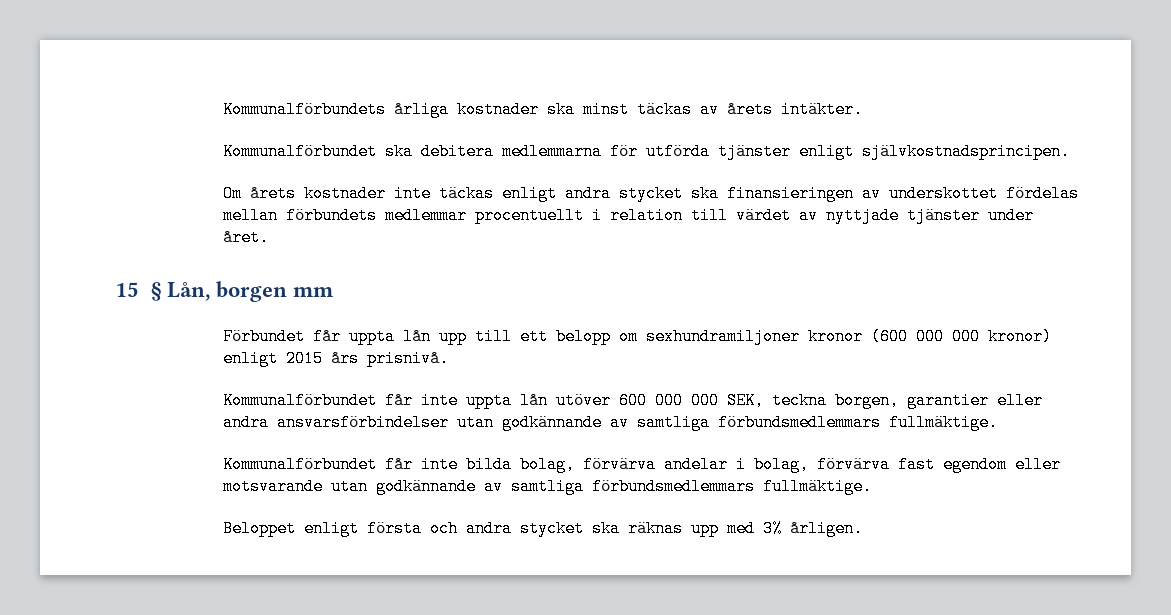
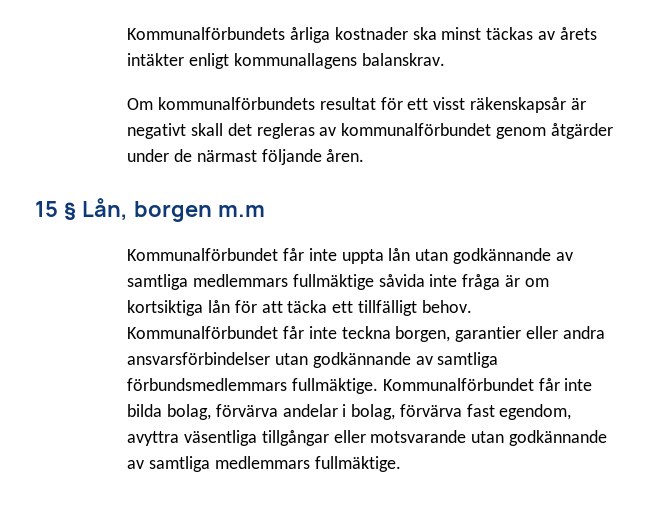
- Kommunalförbundets årliga kostnader ska minst täckas av årets intäkter.
- Kommunalförbundet ska debitera medlemmarna för utförda tjänster enligt självkostnadsprincipen.
- Om årets kostnader inte täckas enligt andra stycket ska finansieringen av underskottet fördelas mellan förbundets medlemmar procentuellt i relation till värdet av nyttjade tjänster under året.
- 15 § Lån, borgen mm
- Förbundet får uppta lån upp till ett belopp om sexhundramiljoner kronor (600 000 000 kronor) enligt 2015 års prisnivå.
+ Kommunalförbundets årliga kostnader ska minst täckas av årets intäkter enligt kommunallagens balanskrav.
+ Om kommunalförbundets resultat för ett visst räkenskapsår är negativt skall det regleras av kommunalförbundet genom åtgärder under de närmast följande åren.
+ 15 § Lån, borgen m.m
- Kommunalförbundet får inte uppta lån utöver 600 000 000 SEK, teckna borgen, garantier eller andra ansvarsförbindelser utan godkännande av samtliga förbundsmedlemmars fullmäktige.
- Kommunalförbundet får inte bilda bolag, förvärva andelar i bolag, förvärva fast egendom eller motsvarande utan godkännande av samtliga förbundsmedlemmars fullmäktige.
- Beloppet enligt första och andra stycket ska räknas upp med 3% årligen.
+ Kommunalförbundet får inte uppta lån utan godkännande av samtliga medlemmars fullmäktige såvida inte fråga är om kortsiktiga lån för att täcka ett tillfälligt behov. Kommunalförbundet får inte teckna borgen, garantier eller andra ansvarsförbindelser utan godkännande av samtliga förbundsmedlemmars fullmäktige. Kommunalförbundet får inte bilda bolag, förvärva andelar i bolag, förvärva fast egendom, avyttra väsentliga tillgångar eller motsvarande utan godkännande av samtliga medlemmars fullmäktige.

